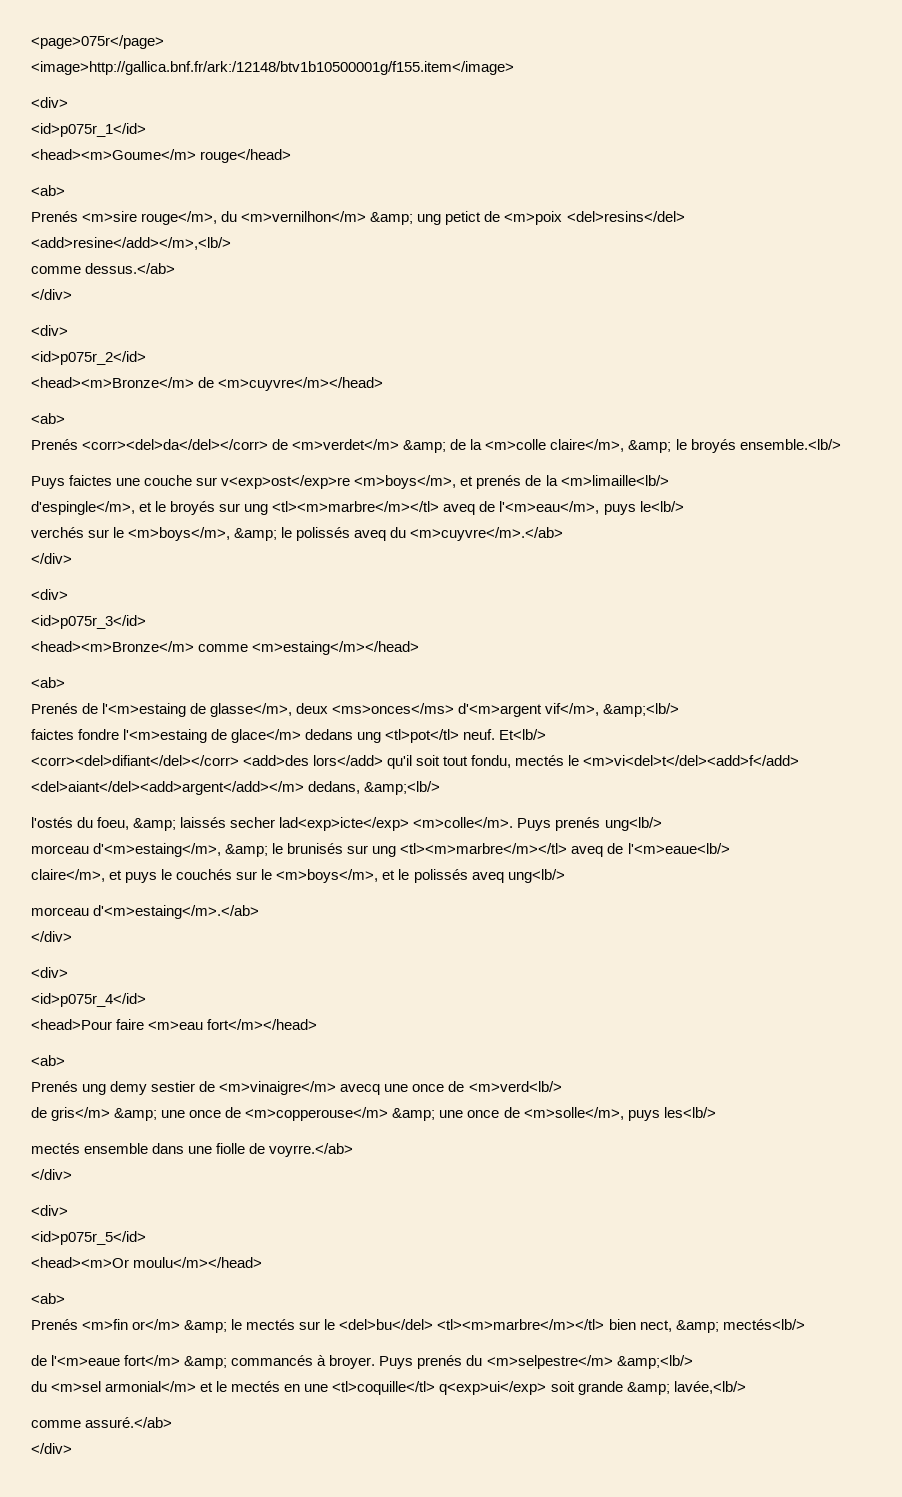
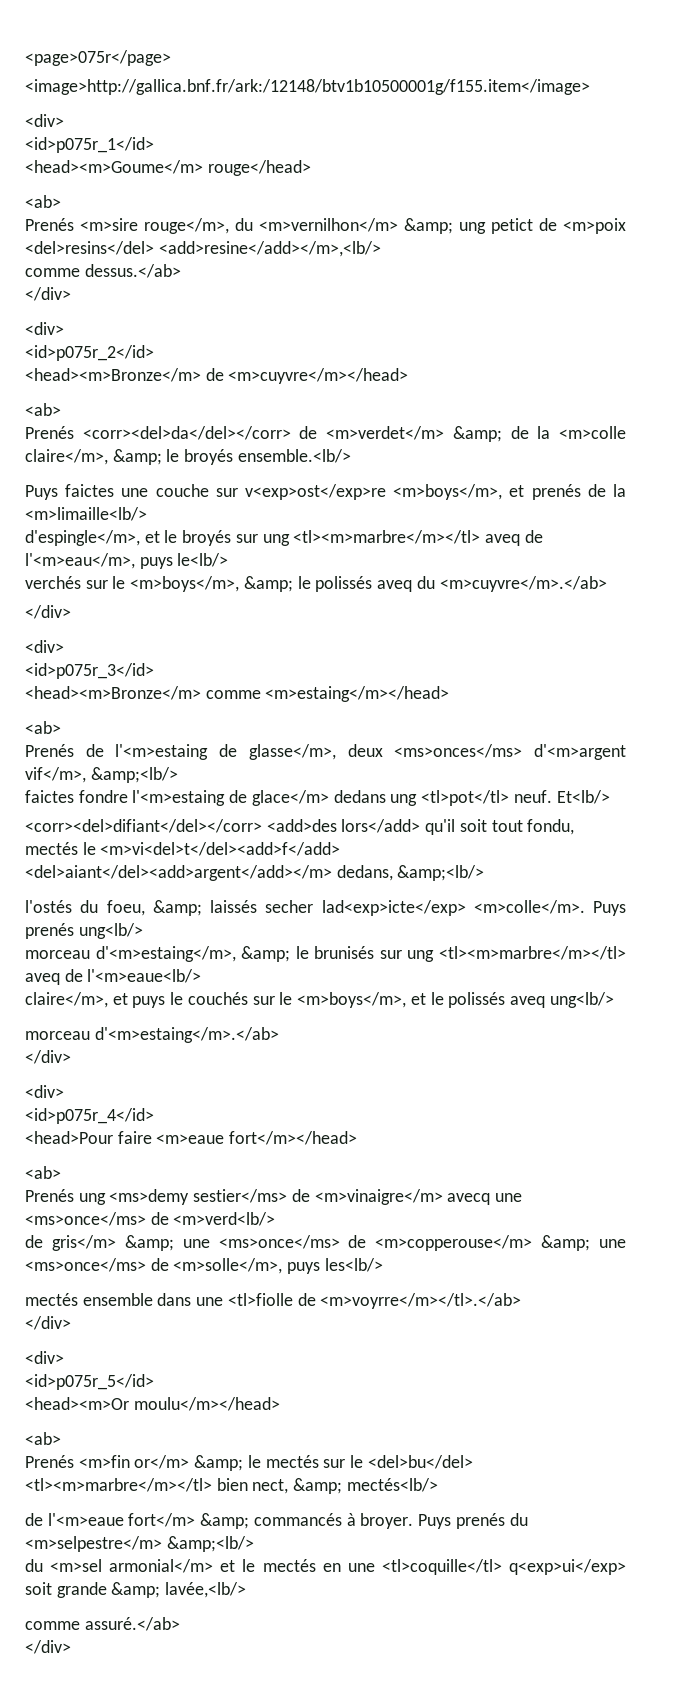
- <head>Pour faire <m>eau fort</m></head>
+ <head>Pour faire <m>eaue fort</m></head>
- Prenés ung demy sestier de <m>vinaigre</m> avecq une once de <m>verd<lb/>
+ Prenés ung <ms>demy sestier</ms> de <m>vinaigre</m> avecq une <ms>once</ms> de <m>verd<lb/>
- de gris</m> &amp; une once de <m>copperouse</m> &amp; une once de <m>solle</m>, puys les<lb/>
+ de gris</m> &amp; une <ms>once</ms> de <m>copperouse</m> &amp; une <ms>once</ms> de <m>solle</m>, puys les<lb/>
- mectés ensemble dans une fiolle de voyrre.</ab>
+ mectés ensemble dans une <tl>fiolle de <m>voyrre</m></tl>.</ab>

